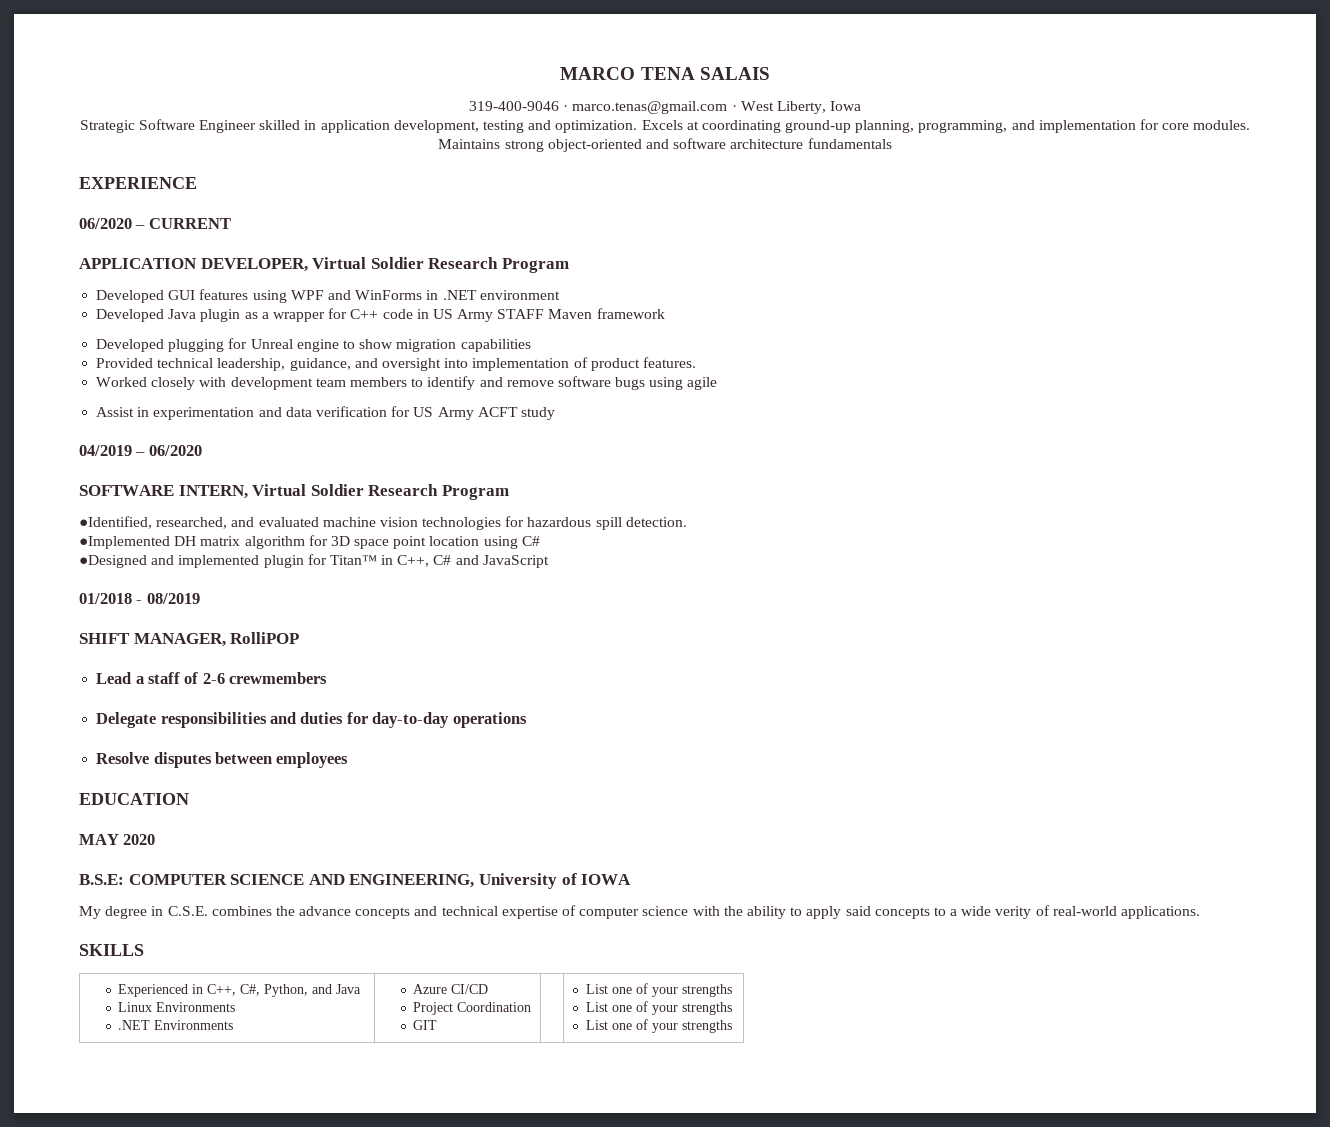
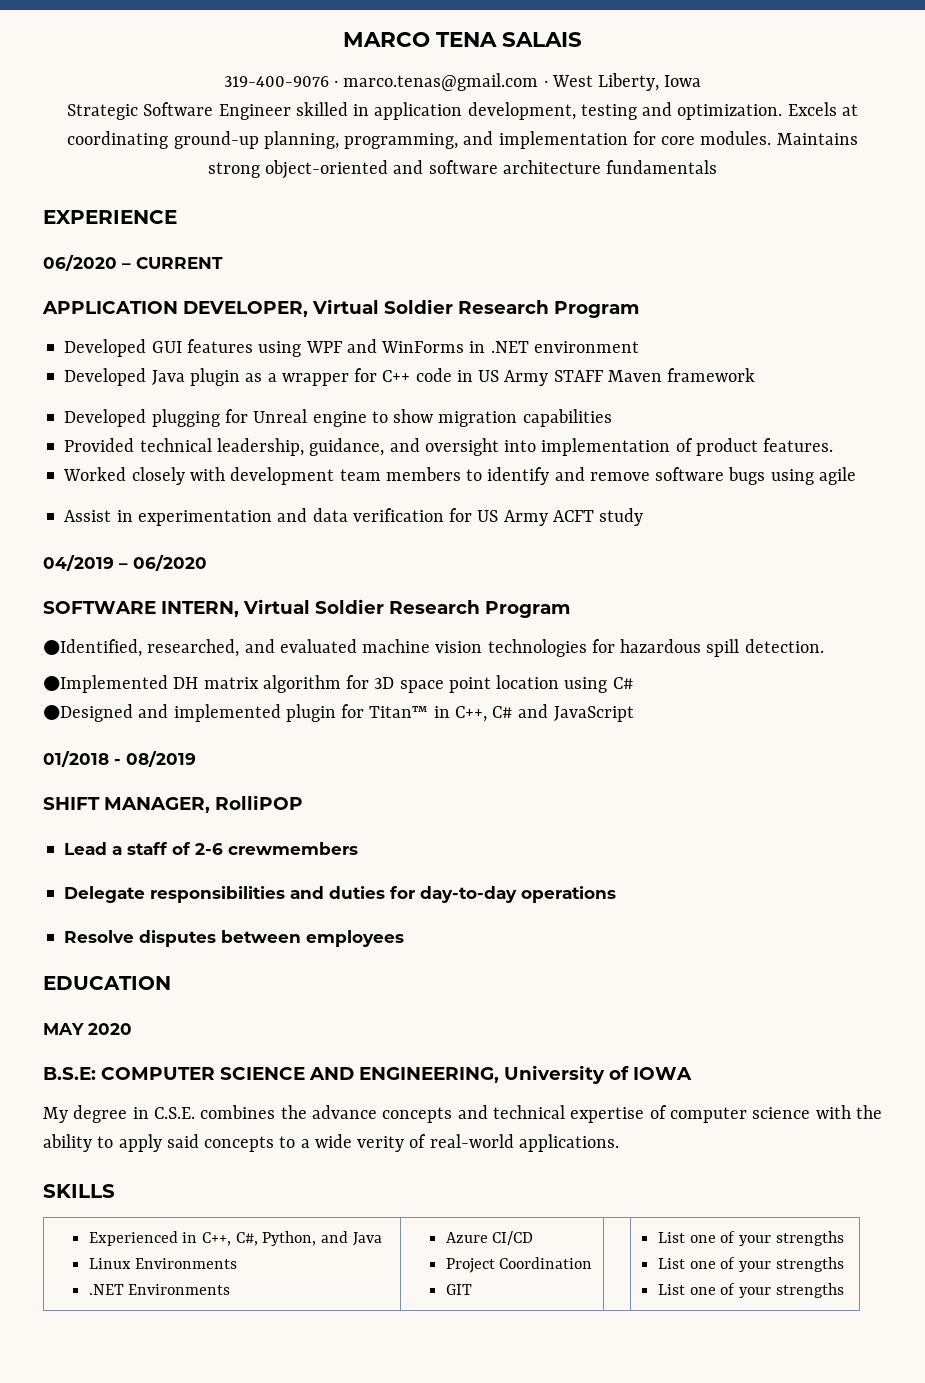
- 319-400-9046 · marco.tenas@gmail.com · West Liberty, Iowa
+ 319-400-9076 · marco.tenas@gmail.com · West Liberty, Iowa

